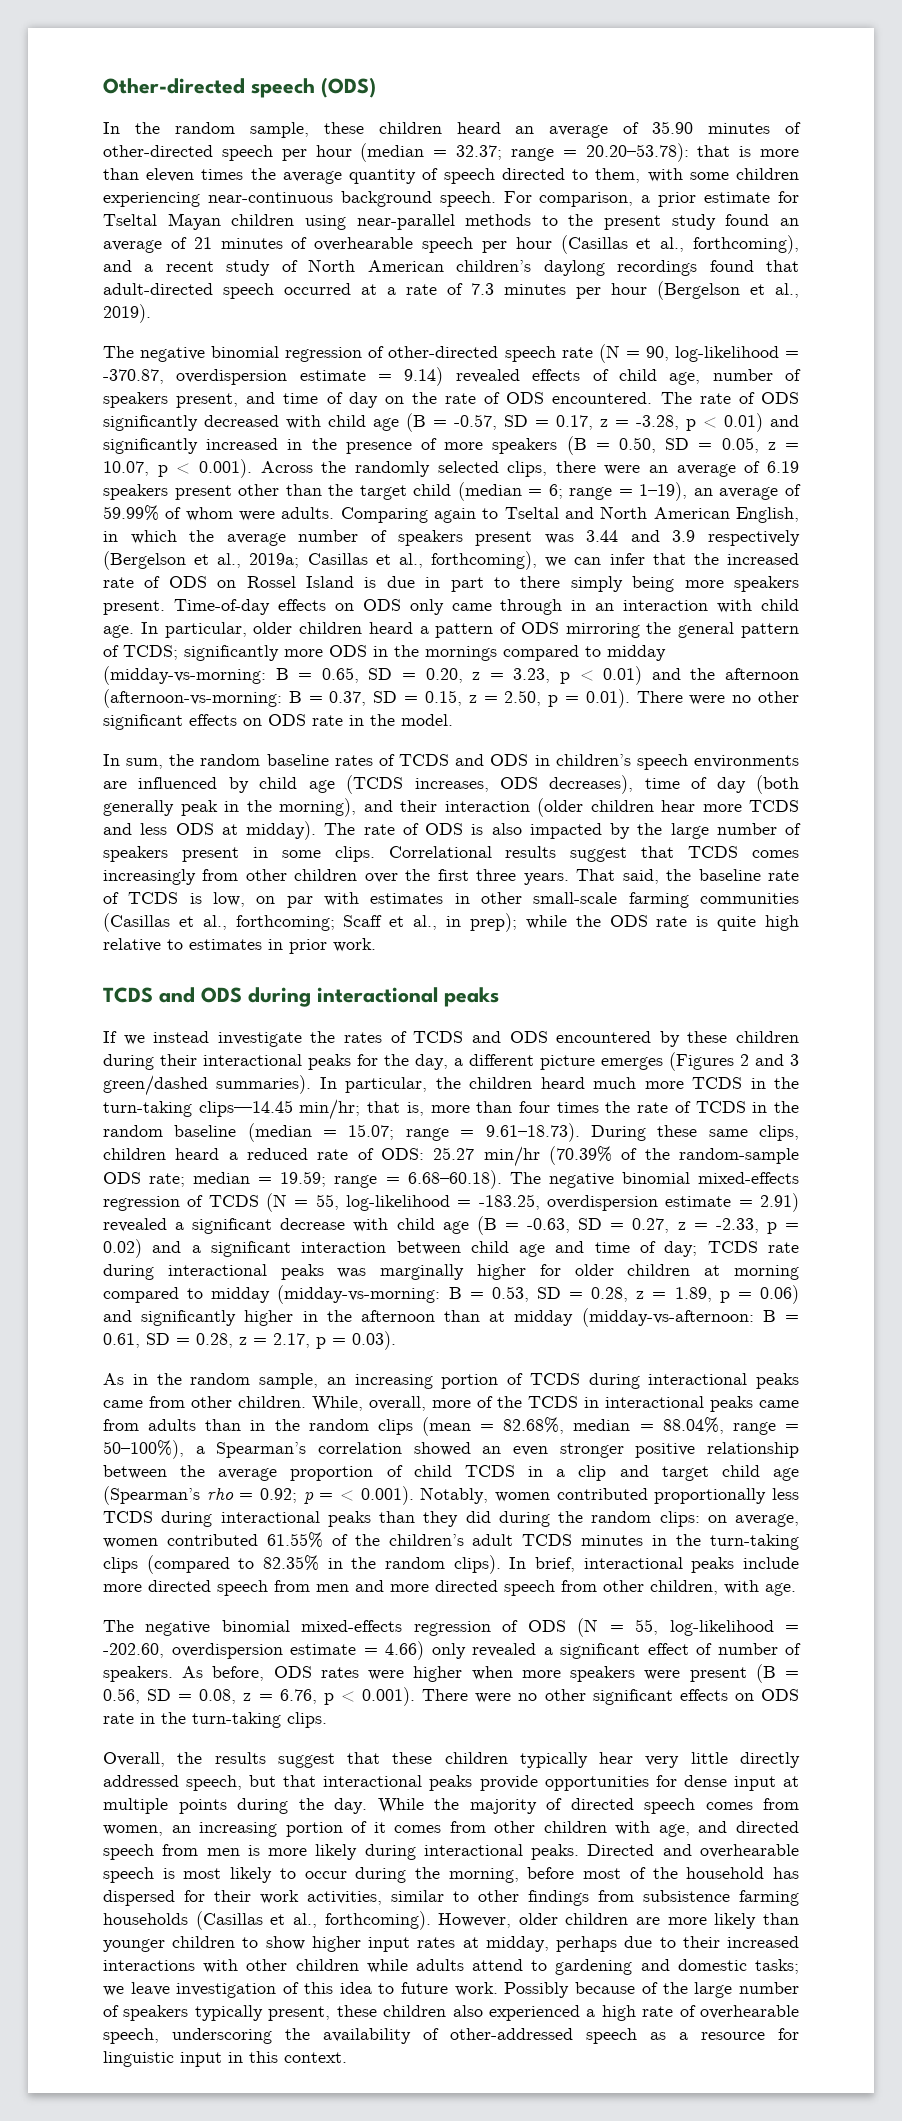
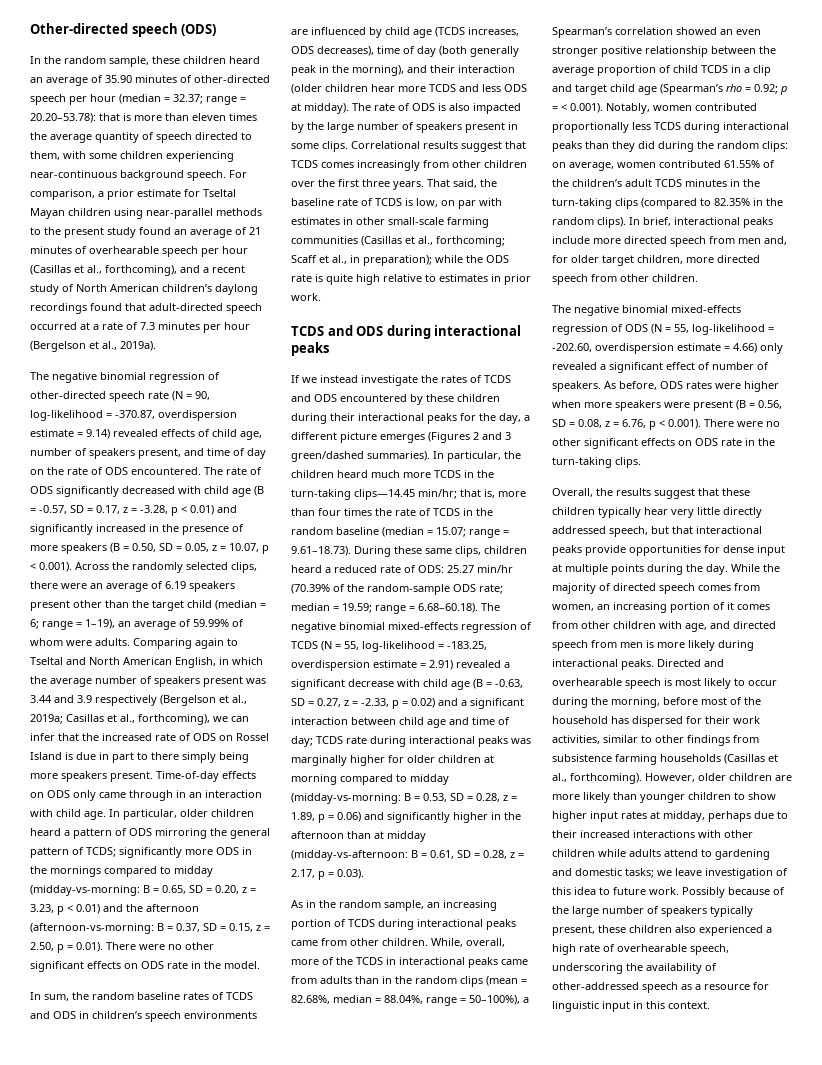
- For comparison, a prior estimate for Tseltal Mayan children using near-parallel methods to the present study found an average of 21 minutes of overhearable speech per hour (Casillas et al., forthcoming), and a recent study of North American children’s daylong recordings found that adult-directed speech occurred at a rate of 7.3 minutes per hour (Bergelson et al., 2019).
+ For comparison, a prior estimate for Tseltal Mayan children using near-parallel methods to the present study found an average of 21 minutes of overhearable speech per hour (Casillas et al., forthcoming), and a recent study of North American children’s daylong recordings found that adult-directed speech occurred at a rate of 7.3 minutes per hour (Bergelson et al., 2019a).
- That said, the baseline rate of TCDS is low, on par with estimates in other small-scale farming communities (Casillas et al., forthcoming; Scaff et al., in prep); while the ODS rate is quite high relative to estimates in prior work.
+ That said, the baseline rate of TCDS is low, on par with estimates in other small-scale farming communities (Casillas et al., forthcoming; Scaff et al., in preparation); while the ODS rate is quite high relative to estimates in prior work.
- In brief, interactional peaks include more directed speech from men and more directed speech from other children, with age.
+ In brief, interactional peaks include more directed speech from men and, for older target children, more directed speech from other children.

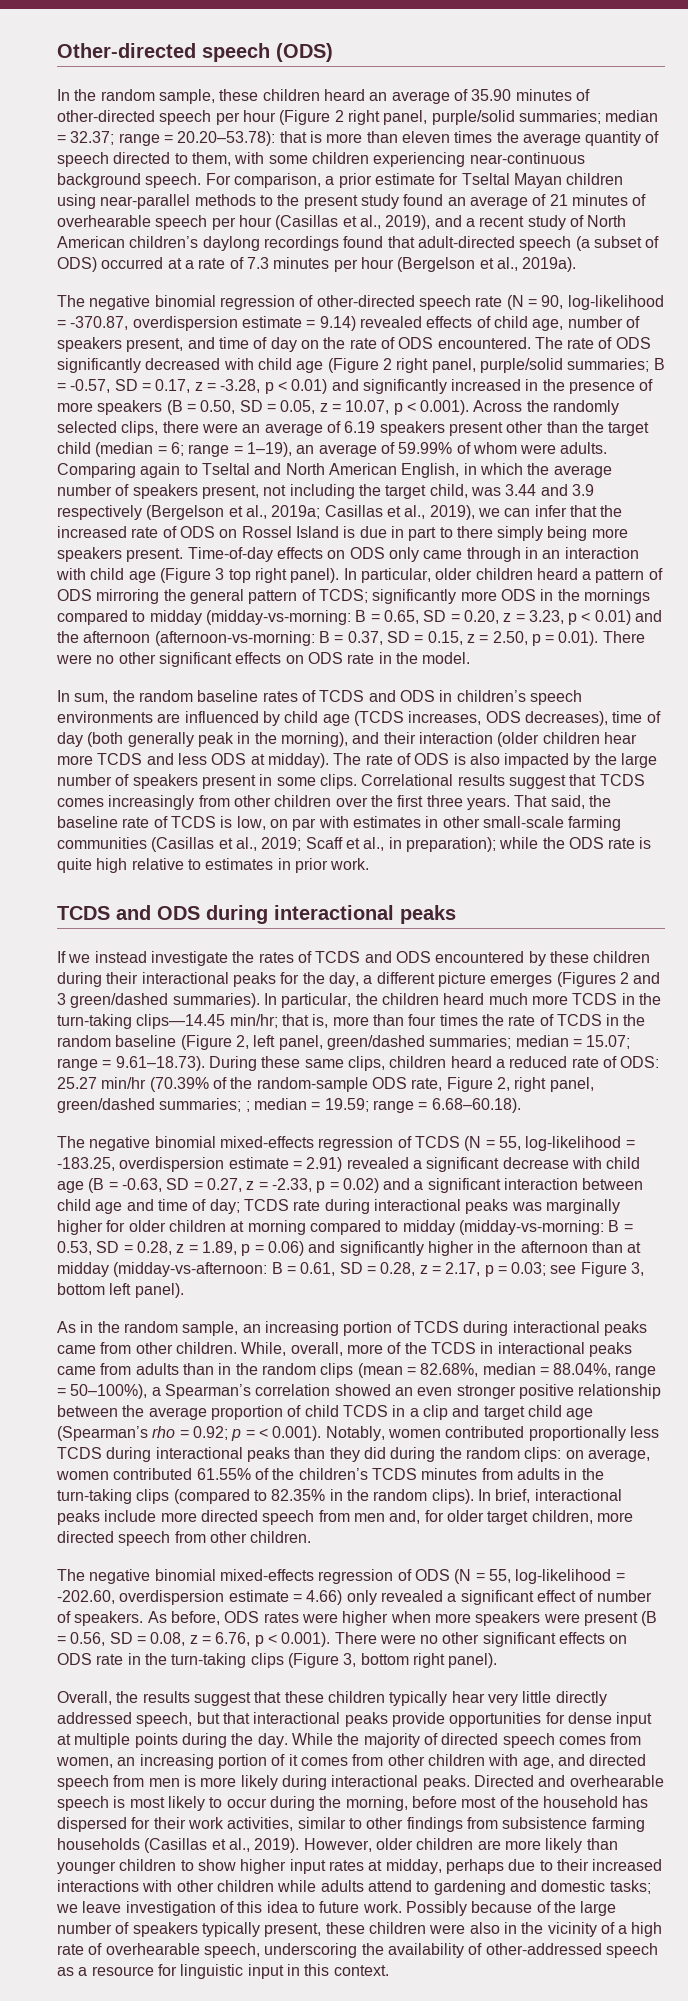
- In the random sample, these children heard an average of 35.90 minutes of other-directed speech per hour (median = 32.37; range = 20.20–53.78): that is more than eleven times the average quantity of speech directed to them, with some children experiencing near-continuous background speech.
+ In the random sample, these children heard an average of 35.90 minutes of other-directed speech per hour (Figure 2 right panel, purple/solid summaries; median = 32.37; range = 20.20–53.78): that is more than eleven times the average quantity of speech directed to them, with some children experiencing near-continuous background speech.
- For comparison, a prior estimate for Tseltal Mayan children using near-parallel methods to the present study found an average of 21 minutes of overhearable speech per hour (Casillas et al., forthcoming), and a recent study of North American children’s daylong recordings found that adult-directed speech occurred at a rate of 7.3 minutes per hour (Bergelson et al., 2019a).
+ For comparison, a prior estimate for Tseltal Mayan children using near-parallel methods to the present study found an average of 21 minutes of overhearable speech per hour (Casillas et al., 2019), and a recent study of North American children’s daylong recordings found that adult-directed speech (a subset of ODS) occurred at a rate of 7.3 minutes per hour (Bergelson et al., 2019a).
- The rate of ODS significantly decreased with child age (B = -0.57, SD = 0.17, z = -3.28, p < 0.01) and significantly increased in the presence of more speakers (B = 0.50, SD = 0.05, z = 10.07, p < 0.001). Across the randomly selected clips, there were an average of 6.19 speakers present other than the target child (median = 6;
+ The rate of ODS significantly decreased with child age (Figure 2 right panel, purple/solid summaries; B = -0.57, SD = 0.17, z = -3.28, p < 0.01) and significantly increased in the presence of more speakers (B = 0.50, SD = 0.05, z = 10.07, p < 0.001). Across the randomly selected clips, there were an average of 6.19 speakers present other than the target child (median = 6;
- Comparing again to Tseltal and North American English, in which the average number of speakers present was 3.44 and 3.9 respectively (Bergelson et al., 2019a; Casillas et al., forthcoming), we can infer that the increased rate of ODS on Rossel Island is due in part to there simply being more speakers present.
+ Comparing again to Tseltal and North American English, in which the average number of speakers present, not including the target child, was 3.44 and 3.9 respectively (Bergelson et al., 2019a; Casillas et al., 2019), we can infer that the increased rate of ODS on Rossel Island is due in part to there simply being more speakers present.
- Time-of-day effects on ODS only came through in an interaction with child age.
+ Time-of-day effects on ODS only came through in an interaction with child age (Figure 3 top right panel).
- That said, the baseline rate of TCDS is low, on par with estimates in other small-scale farming communities (Casillas et al., forthcoming; Scaff et al., in preparation); while the ODS rate is quite high relative to estimates in prior work.
+ That said, the baseline rate of TCDS is low, on par with estimates in other small-scale farming communities (Casillas et al., 2019; Scaff et al., in preparation); while the ODS rate is quite high relative to estimates in prior work.
- that is, more than four times the rate of TCDS in the random baseline (median = 15.07;
+ that is, more than four times the rate of TCDS in the random baseline (Figure 2, left panel, green/dashed summaries; median = 15.07;
- 25.27 min/hr (70.39% of the random-sample ODS rate;
+ 25.27 min/hr (70.39% of the random-sample ODS rate, Figure 2, right panel, green/dashed summaries; ;
- range = 6.68–60.18). The negative binomial mixed-effects regression of TCDS (N = 55, log-likelihood = -183.25, overdispersion estimate = 2.91) revealed a significant decrease with child age (B = -0.63, SD = 0.27, z = -2.33, p = 0.02) and a significant interaction between child age and time of day;
+ range = 6.68–60.18).
+ The negative binomial mixed-effects regression of TCDS (N = 55, log-likelihood = -183.25, overdispersion estimate = 2.91) revealed a significant decrease with child age (B = -0.63, SD = 0.27, z = -2.33, p = 0.02) and a significant interaction between child age and time of day;
- B = 0.61, SD = 0.28, z = 2.17, p = 0.03).
+ B = 0.61, SD = 0.28, z = 2.17, p = 0.03; see Figure 3, bottom left panel).
- on average, women contributed 61.55% of the children’s adult TCDS minutes in the turn-taking clips (compared to 82.35% in the random clips).
+ on average, women contributed 61.55% of the children’s TCDS minutes from adults in the turn-taking clips (compared to 82.35% in the random clips).
- As before, ODS rates were higher when more speakers were present (B = 0.56, SD = 0.08, z = 6.76, p < 0.001). There were no other significant effects on ODS rate in the turn-taking clips.
+ As before, ODS rates were higher when more speakers were present (B = 0.56, SD = 0.08, z = 6.76, p < 0.001). There were no other significant effects on ODS rate in the turn-taking clips (Figure 3, bottom right panel).
- Directed and overhearable speech is most likely to occur during the morning, before most of the household has dispersed for their work activities, similar to other findings from subsistence farming households (Casillas et al., forthcoming).
+ Directed and overhearable speech is most likely to occur during the morning, before most of the household has dispersed for their work activities, similar to other findings from subsistence farming households (Casillas et al., 2019).
- Possibly because of the large number of speakers typically present, these children also experienced a high rate of overhearable speech, underscoring the availability of other-addressed speech as a resource for linguistic input in this context.
+ Possibly because of the large number of speakers typically present, these children were also in the vicinity of a high rate of overhearable speech, underscoring the availability of other-addressed speech as a resource for linguistic input in this context.

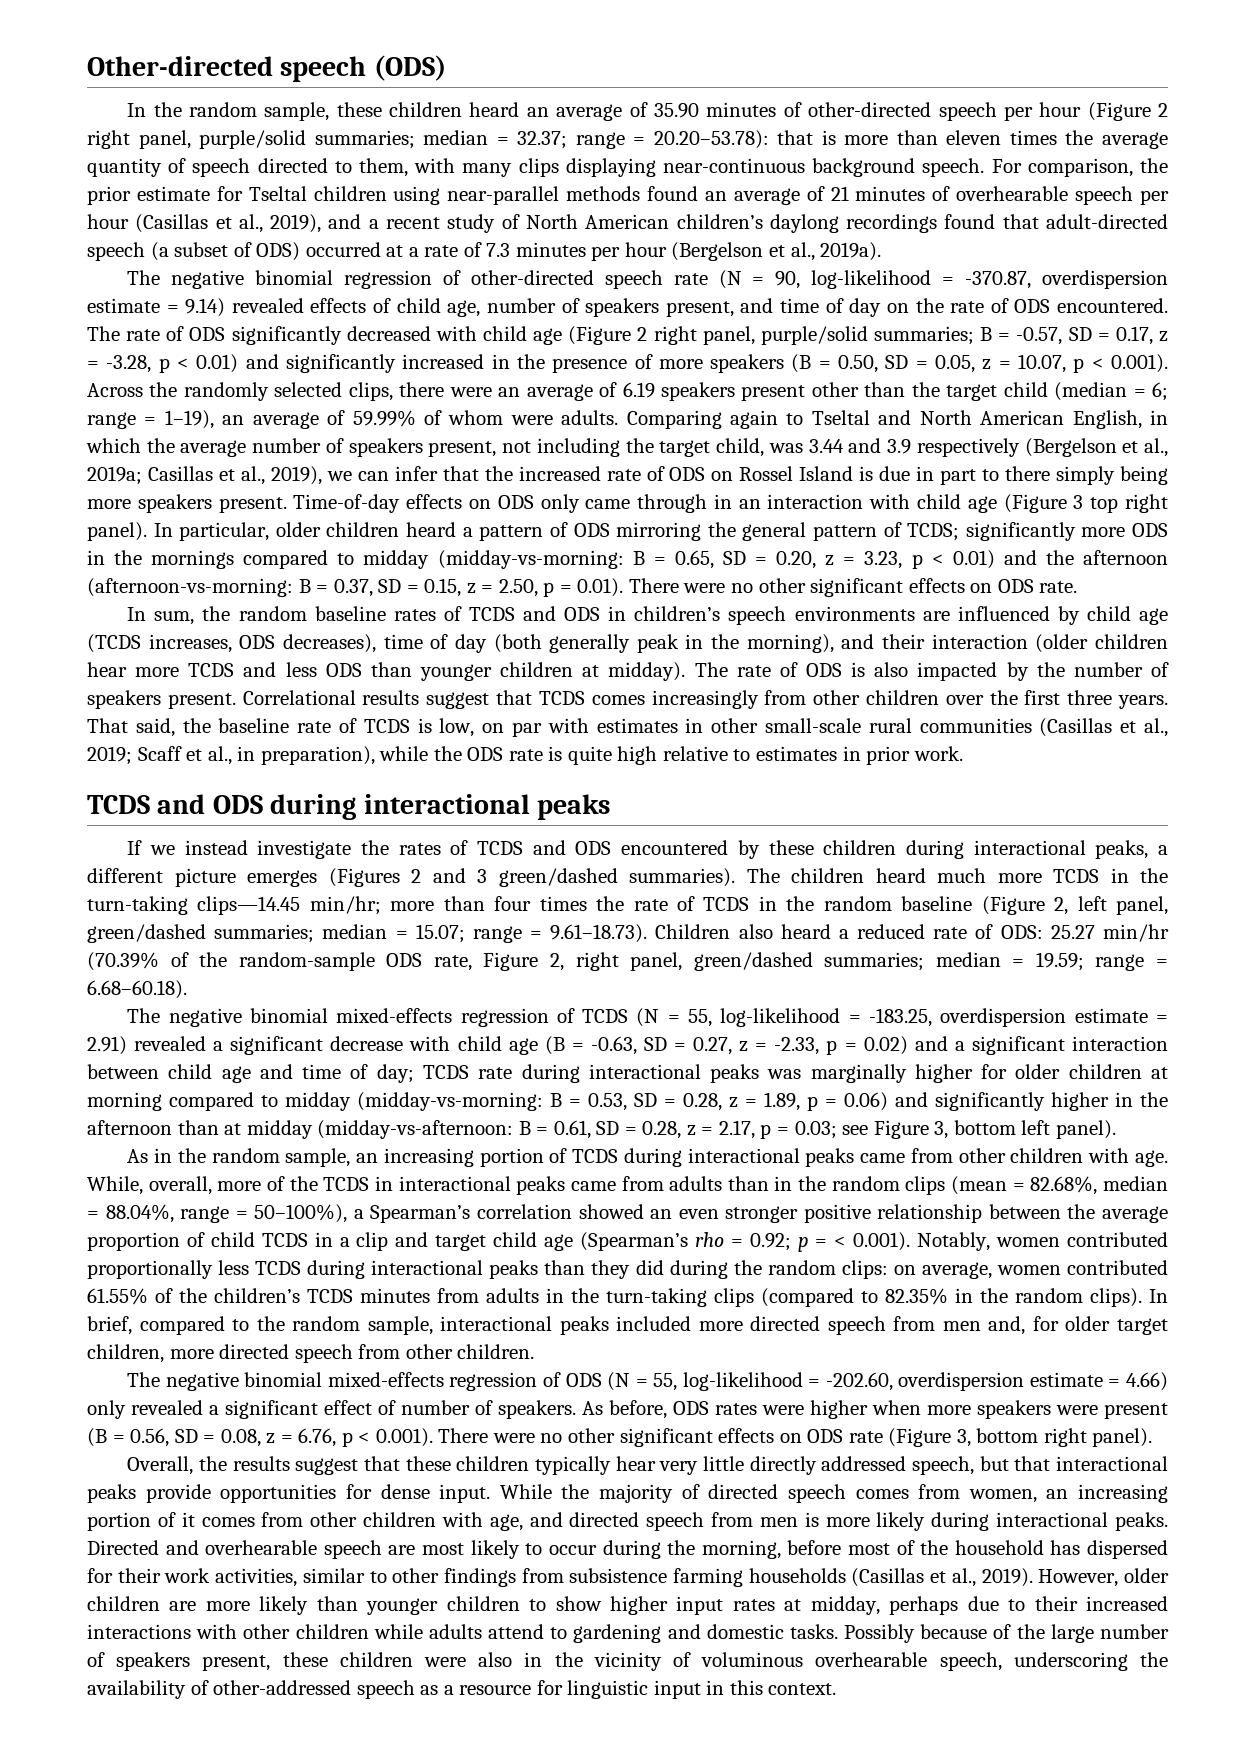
- In the random sample, these children heard an average of 35.90 minutes of other-directed speech per hour (Figure 2 right panel, purple/solid summaries; median = 32.37; range = 20.20–53.78): that is more than eleven times the average quantity of speech directed to them, with some children experiencing near-continuous background speech.
+ In the random sample, these children heard an average of 35.90 minutes of other-directed speech per hour (Figure 2 right panel, purple/solid summaries; median = 32.37; range = 20.20–53.78): that is more than eleven times the average quantity of speech directed to them, with many clips displaying near-continuous background speech.
- For comparison, a prior estimate for Tseltal Mayan children using near-parallel methods to the present study found an average of 21 minutes of overhearable speech per hour (Casillas et al., 2019), and a recent study of North American children’s daylong recordings found that adult-directed speech (a subset of ODS) occurred at a rate of 7.3 minutes per hour (Bergelson et al., 2019a).
+ For comparison, the prior estimate for Tseltal children using near-parallel methods found an average of 21 minutes of overhearable speech per hour (Casillas et al., 2019), and a recent study of North American children’s daylong recordings found that adult-directed speech (a subset of ODS) occurred at a rate of 7.3 minutes per hour (Bergelson et al., 2019a).
- B = 0.37, SD = 0.15, z = 2.50, p = 0.01). There were no other significant effects on ODS rate in the model.
+ B = 0.37, SD = 0.15, z = 2.50, p = 0.01). There were no other significant effects on ODS rate.
- In sum, the random baseline rates of TCDS and ODS in children’s speech environments are influenced by child age (TCDS increases, ODS decreases), time of day (both generally peak in the morning), and their interaction (older children hear more TCDS and less ODS at midday).
+ In sum, the random baseline rates of TCDS and ODS in children’s speech environments are influenced by child age (TCDS increases, ODS decreases), time of day (both generally peak in the morning), and their interaction (older children hear more TCDS and less ODS than younger children at midday).
- The rate of ODS is also impacted by the large number of speakers present in some clips.
+ The rate of ODS is also impacted by the number of speakers present.
- That said, the baseline rate of TCDS is low, on par with estimates in other small-scale farming communities (Casillas et al., 2019; Scaff et al., in preparation); while the ODS rate is quite high relative to estimates in prior work.
+ That said, the baseline rate of TCDS is low, on par with estimates in other small-scale rural communities (Casillas et al., 2019; Scaff et al., in preparation), while the ODS rate is quite high relative to estimates in prior work.
- If we instead investigate the rates of TCDS and ODS encountered by these children during their interactional peaks for the day, a different picture emerges (Figures 2 and 3 green/dashed summaries).
+ If we instead investigate the rates of TCDS and ODS encountered by these children during interactional peaks, a different picture emerges (Figures 2 and 3 green/dashed summaries).
- In particular, the children heard much more TCDS in the turn-taking clips—14.45 min/hr; that is, more than four times the rate of TCDS in the random baseline (Figure 2, left panel, green/dashed summaries; median = 15.07; range = 9.61–18.73). During these same clips, children heard a reduced rate of ODS: 25.27 min/hr (70.39% of the random-sample ODS rate, Figure 2, right panel, green/dashed summaries; ; median = 19.59; range = 6.68–60.18).
+ The children heard much more TCDS in the turn-taking clips—14.45 min/hr; more than four times the rate of TCDS in the random baseline (Figure 2, left panel, green/dashed summaries; median = 15.07; range = 9.61–18.73). Children also heard a reduced rate of ODS: 25.27 min/hr (70.39% of the random-sample ODS rate, Figure 2, right panel, green/dashed summaries; median = 19.59; range = 6.68–60.18).
- As in the random sample, an increasing portion of TCDS during interactional peaks came from other children.
+ As in the random sample, an increasing portion of TCDS during interactional peaks came from other children with age.
- In brief, interactional peaks include more directed speech from men and, for older target children, more directed speech from other children.
+ In brief, compared to the random sample, interactional peaks included more directed speech from men and, for older target children, more directed speech from other children.
- As before, ODS rates were higher when more speakers were present (B = 0.56, SD = 0.08, z = 6.76, p < 0.001). There were no other significant effects on ODS rate in the turn-taking clips (Figure 3, bottom right panel).
+ As before, ODS rates were higher when more speakers were present (B = 0.56, SD = 0.08, z = 6.76, p < 0.001). There were no other significant effects on ODS rate (Figure 3, bottom right panel).
- Overall, the results suggest that these children typically hear very little directly addressed speech, but that interactional peaks provide opportunities for dense input at multiple points during the day.
+ Overall, the results suggest that these children typically hear very little directly addressed speech, but that interactional peaks provide opportunities for dense input.
- Directed and overhearable speech is most likely to occur during the morning, before most of the household has dispersed for their work activities, similar to other findings from subsistence farming households (Casillas et al., 2019).
+ Directed and overhearable speech are most likely to occur during the morning, before most of the household has dispersed for their work activities, similar to other findings from subsistence farming households (Casillas et al., 2019).
- However, older children are more likely than younger children to show higher input rates at midday, perhaps due to their increased interactions with other children while adults attend to gardening and domestic tasks; we leave investigation of this idea to future work.
+ However, older children are more likely than younger children to show higher input rates at midday, perhaps due to their increased interactions with other children while adults attend to gardening and domestic tasks.
- Possibly because of the large number of speakers typically present, these children were also in the vicinity of a high rate of overhearable speech, underscoring the availability of other-addressed speech as a resource for linguistic input in this context.
+ Possibly because of the large number of speakers present, these children were also in the vicinity of voluminous overhearable speech, underscoring the availability of other-addressed speech as a resource for linguistic input in this context.

